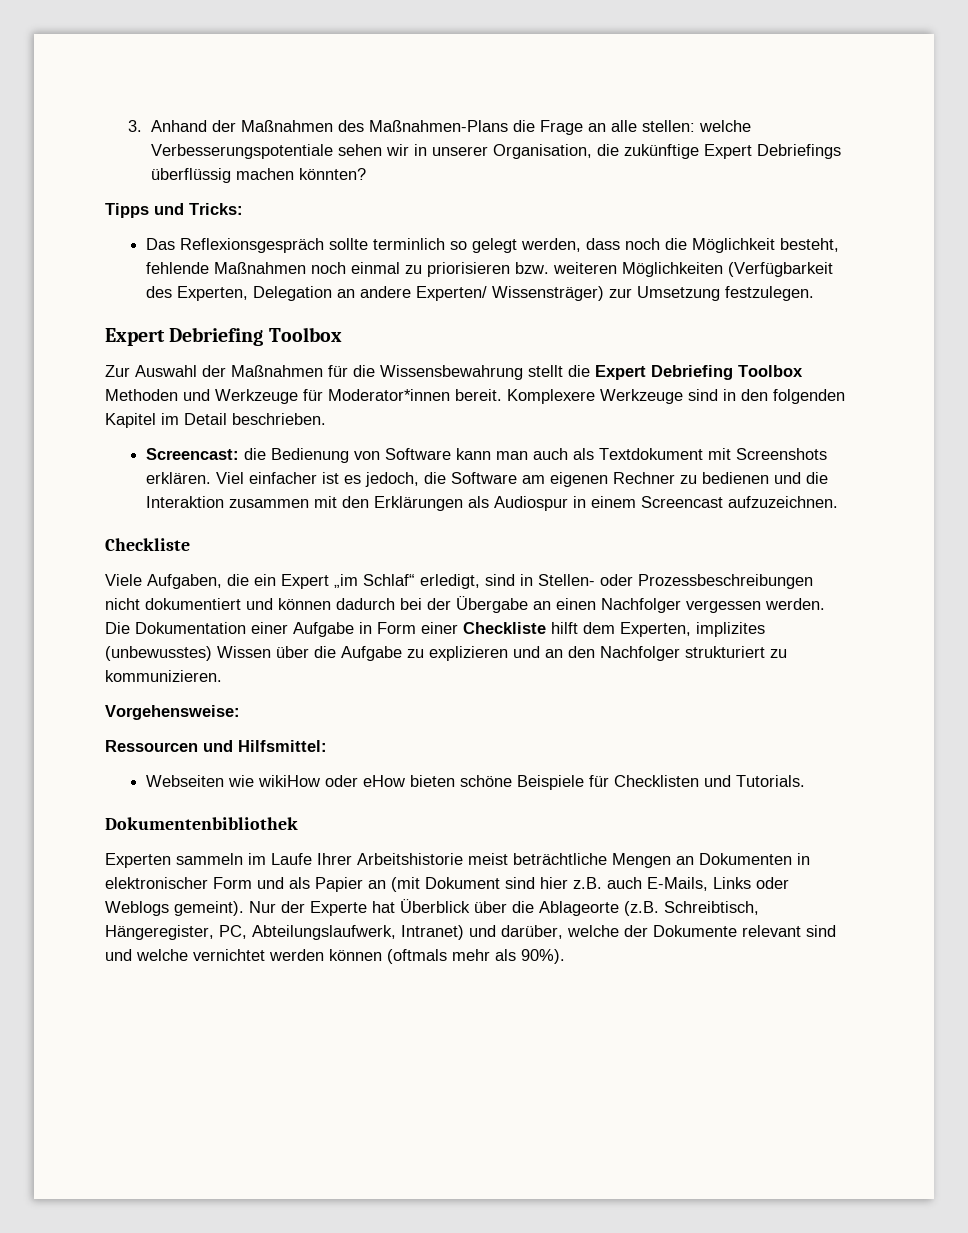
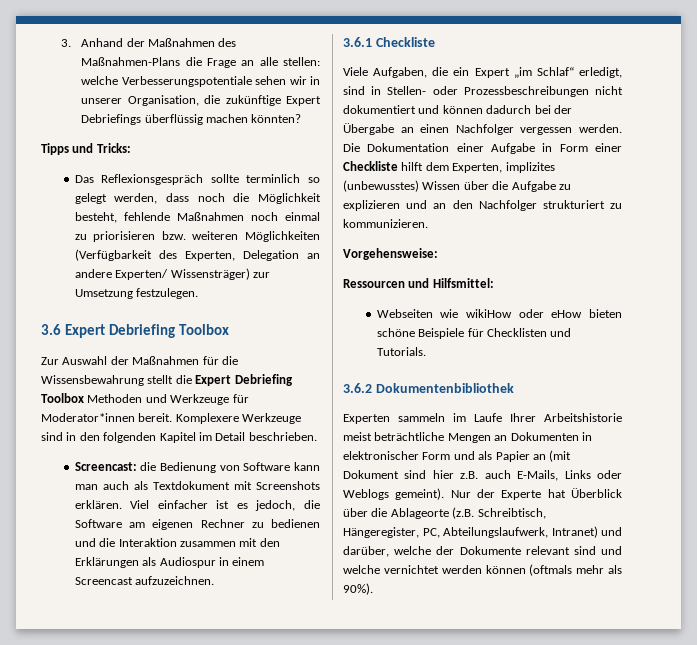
  Das Reflexionsgespräch sollte terminlich so gelegt werden, dass noch die Möglichkeit besteht, fehlende Maßnahmen noch einmal zu priorisieren bzw. weiteren Möglichkeiten (Verfügbarkeit des Experten, Delegation an andere Experten/ Wissensträger) zur Umsetzung festzulegen.
- Expert Debriefing Toolbox
+ 3.6 Expert Debriefing Toolbox
  Viel einfacher ist es jedoch, die Software am eigenen Rechner zu bedienen und die Interaktion zusammen mit den Erklärungen als Audiospur in einem Screencast aufzuzeichnen.
- Checkliste
+ 3.6.1 Checkliste
- Dokumentenbibliothek
+ 3.6.2 Dokumentenbibliothek

